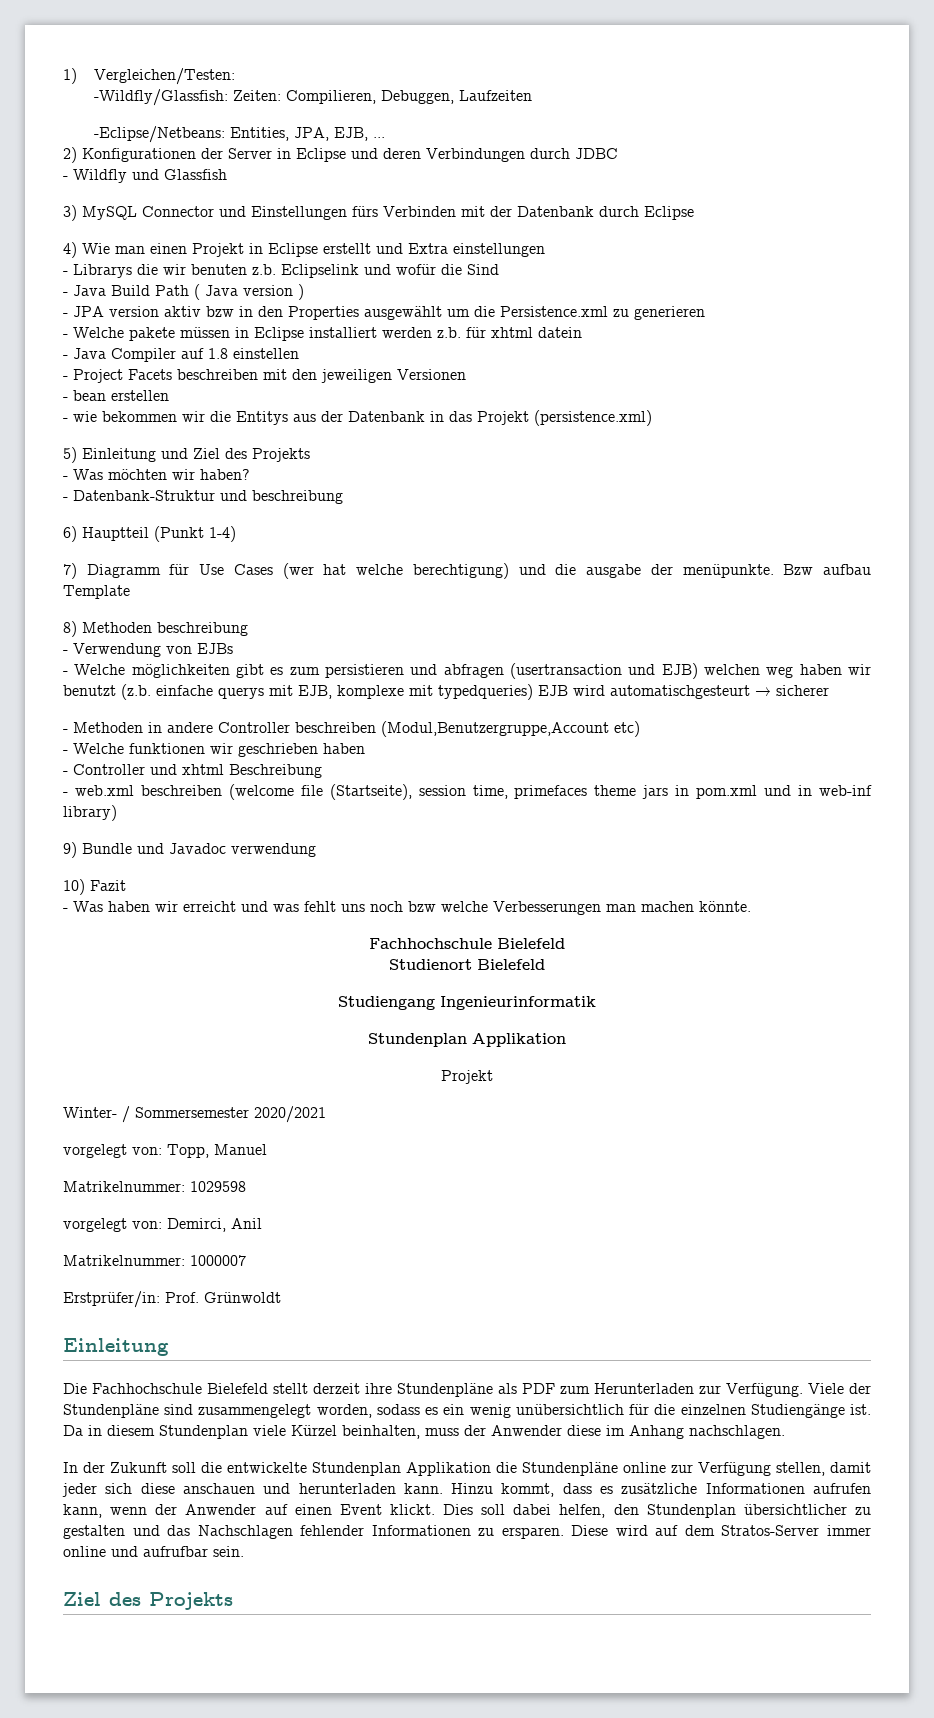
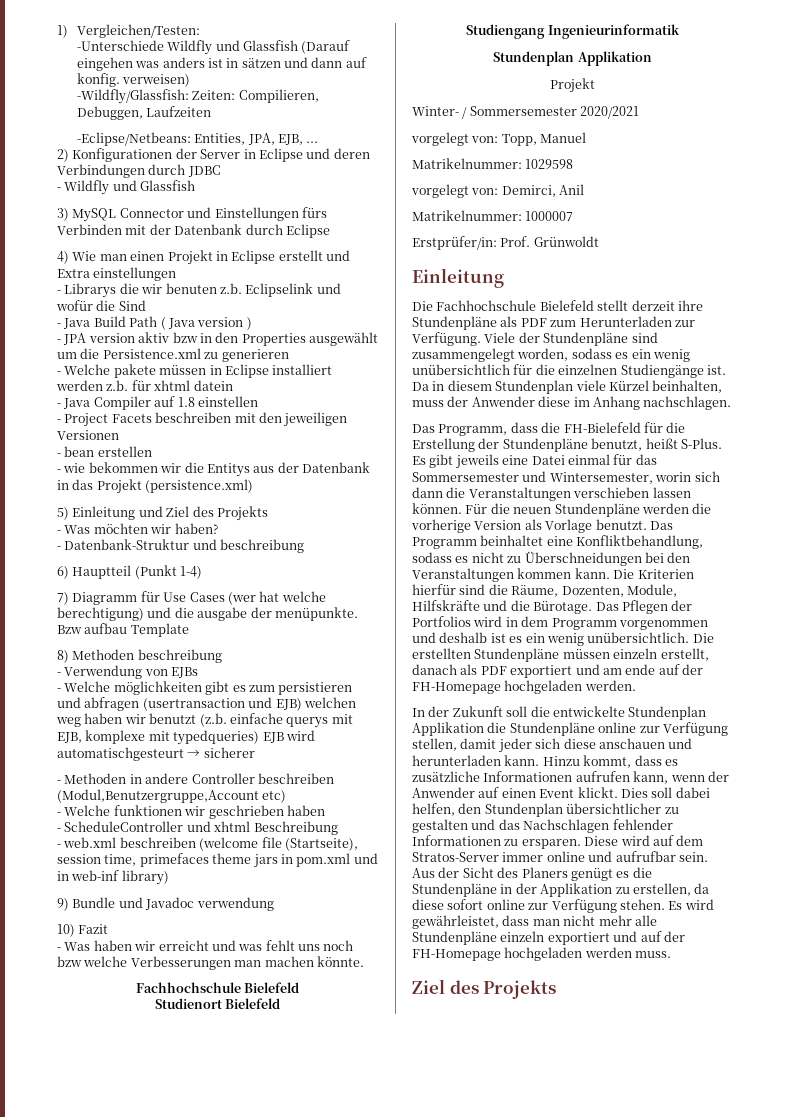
+ -Unterschiede Wildfly und Glassfish (Darauf eingehen was anders ist in sätzen und dann auf konfig. verweisen)
- - Controller und xhtml Beschreibung
+ - ScheduleController und xhtml Beschreibung
+ Das Programm, dass die FH-Bielefeld für die Erstellung der Stundenpläne benutzt, heißt S-Plus. Es gibt jeweils eine Datei einmal für das Sommersemester und Wintersemester, worin sich dann die Veranstaltungen verschieben lassen können. Für die neuen Stundenpläne werden die vorherige Version als Vorlage benutzt. Das Programm beinhaltet eine Konfliktbehandlung, sodass es nicht zu Überschneidungen bei den Veranstaltungen kommen kann. Die Kriterien hierfür sind die Räume, Dozenten, Module, Hilfskräfte und die Bürotage. Das Pflegen der Portfolios wird in dem Programm vorgenommen und deshalb ist es ein wenig unübersichtlich. Die erstellten Stundenpläne müssen einzeln erstellt, danach als PDF exportiert und am ende auf der FH-Homepage hochgeladen werden.
+ Aus der Sicht des Planers genügt es die Stundenpläne in der Applikation zu erstellen, da diese sofort online zur Verfügung stehen. Es wird gewährleistet, dass man nicht mehr alle Stundenpläne einzeln exportiert und auf der FH-Homepage hochgeladen werden muss.

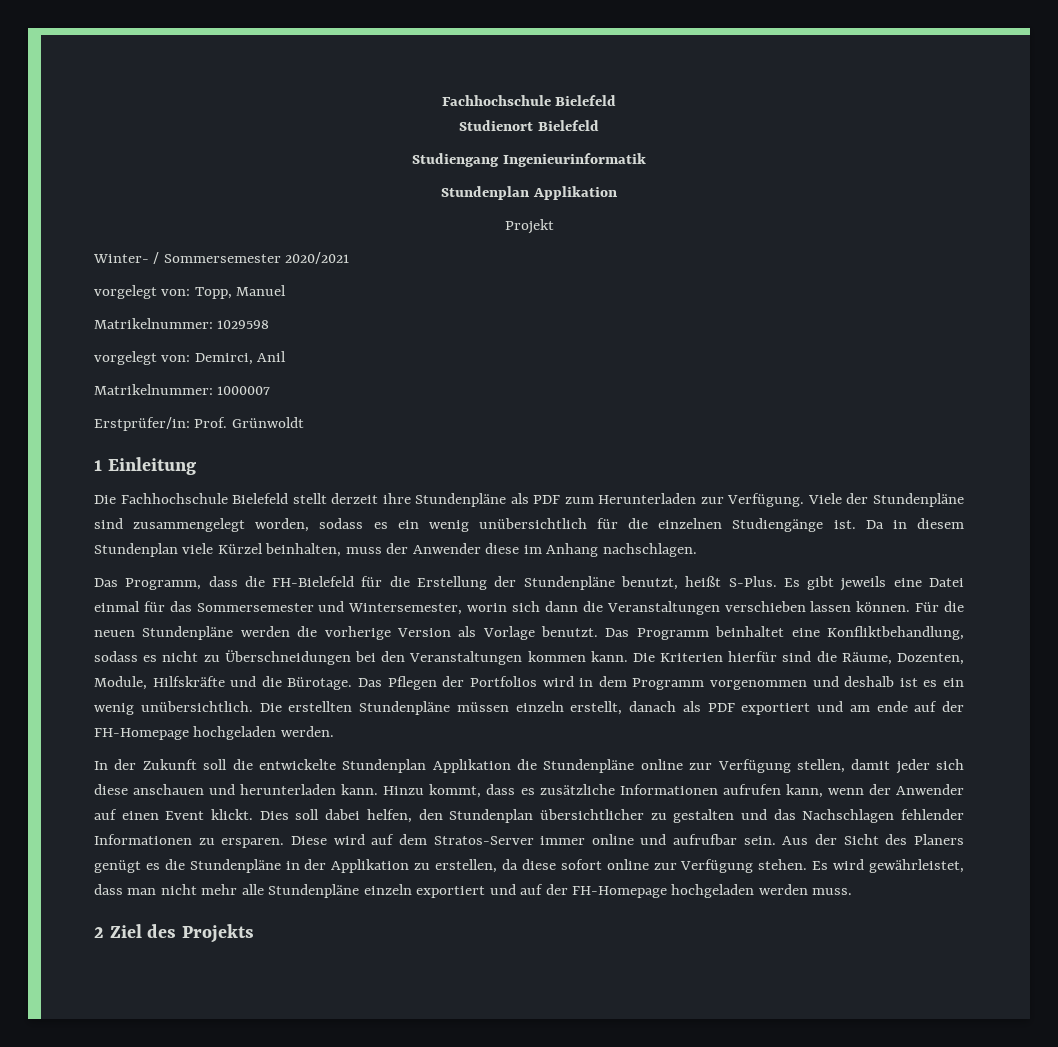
- 1) Vergleichen/Testen:
- -Unterschiede Wildfly und Glassfish (Darauf eingehen was anders ist in sätzen und dann auf konfig. verweisen)
- -Wildfly/Glassfish: Zeiten: Compilieren, Debuggen, Laufzeiten
- -Eclipse/Netbeans: Entities, JPA, EJB, ...
- 2) Konfigurationen der Server in Eclipse und deren Verbindungen durch JDBC
- - Wildfly und Glassfish
- 3) MySQL Connector und Einstellungen fürs Verbinden mit der Datenbank durch Eclipse
- 4) Wie man einen Projekt in Eclipse erstellt und Extra einstellungen
- - Librarys die wir benuten z.b. Eclipselink und wofür die Sind
- - Java Build Path ( Java version )
- - JPA version aktiv bzw in den Properties ausgewählt um die Persistence.xml zu generieren
- - Welche pakete müssen in Eclipse installiert werden z.b. für xhtml datein
- - Java Compiler auf 1.8 einstellen
- - Project Facets beschreiben mit den jeweiligen Versionen
- - bean erstellen
- - wie bekommen wir die Entitys aus der Datenbank in das Projekt (persistence.xml)
- 5) Einleitung und Ziel des Projekts
- - Was möchten wir haben?
- - Datenbank-Struktur und beschreibung
- 6) Hauptteil (Punkt 1-4)
- 7) Diagramm für Use Cases (wer hat welche berechtigung) und die ausgabe der menüpunkte. Bzw aufbau Template
- 8) Methoden beschreibung
- - Verwendung von EJBs
- - Welche möglichkeiten gibt es zum persistieren und abfragen (usertransaction und EJB) welchen weg haben wir benutzt (z.b. einfache querys mit EJB, komplexe mit typedqueries) EJB wird automatischgesteurt → sicherer
- - Methoden in andere Controller beschreiben (Modul,Benutzergruppe,Account etc)
- - Welche funktionen wir geschrieben haben
- - ScheduleController und xhtml Beschreibung
- - web.xml beschreiben (welcome file (Startseite), session time, primefaces theme jars in pom.xml und in web-inf library)
- 9) Bundle und Javadoc verwendung
- 10) Fazit
- - Was haben wir erreicht und was fehlt uns noch bzw welche Verbesserungen man machen könnte.
  Erstprüfer/in: Prof. Grünwoldt
- Einleitung
+ 1 Einleitung
  Es wird gewährleistet, dass man nicht mehr alle Stundenpläne einzeln exportiert und auf der FH-Homepage hochgeladen werden muss.
- Ziel des Projekts
+ 2 Ziel des Projekts

